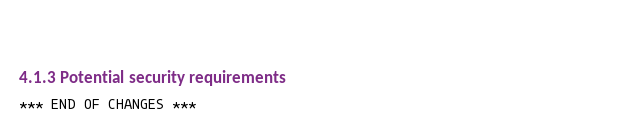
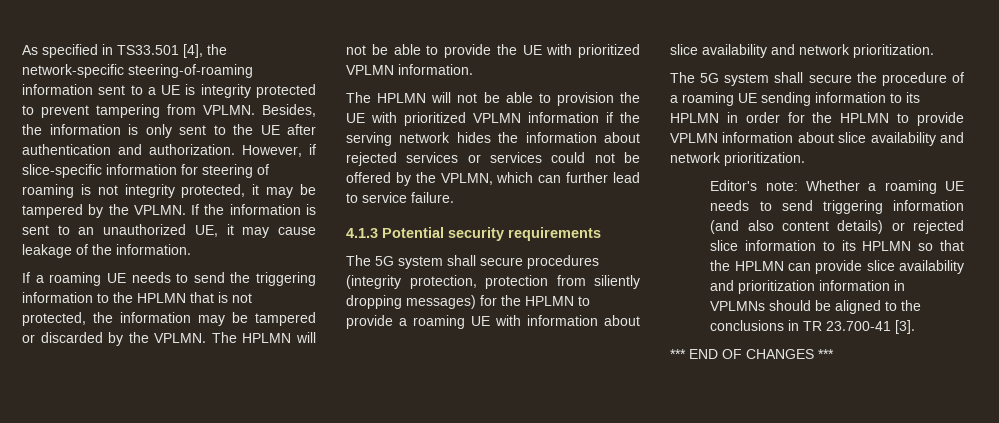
+ As specified in TS33.501 [4], the network-specific steering-of-roaming information sent to a UE is integrity protected to prevent tampering from VPLMN. Besides, the information is only sent to the UE after authentication and authorization. However, if slice-specific information for steering of roaming is not integrity protected, it may be tampered by the VPLMN. If the information is sent to an unauthorized UE, it may cause leakage of the information.
+ If a roaming UE needs to send the triggering information to the HPLMN that is not protected, the information may be tampered or discarded by the VPLMN. The HPLMN will not be able to provide the UE with prioritized VPLMN information.
+ The HPLMN will not be able to provision the UE with prioritized VPLMN information if the serving network hides the information about rejected services or services could not be offered by the VPLMN, which can further lead to service failure.
  4.1.3 Potential security requirements
+ The 5G system shall secure procedures (integrity protection, protection from siliently dropping messages) for the HPLMN to provide a roaming UE with information about slice availability and network prioritization.
+ The 5G system shall secure the procedure of a roaming UE sending information to its HPLMN in order for the HPLMN to provide VPLMN information about slice availability and network prioritization.
+ Editor's note: Whether a roaming UE needs to send triggering information (and also content details) or rejected slice information to its HPLMN so that the HPLMN can provide slice availability and prioritization information in VPLMNs should be aligned to the conclusions in TR 23.700-41 [3].

